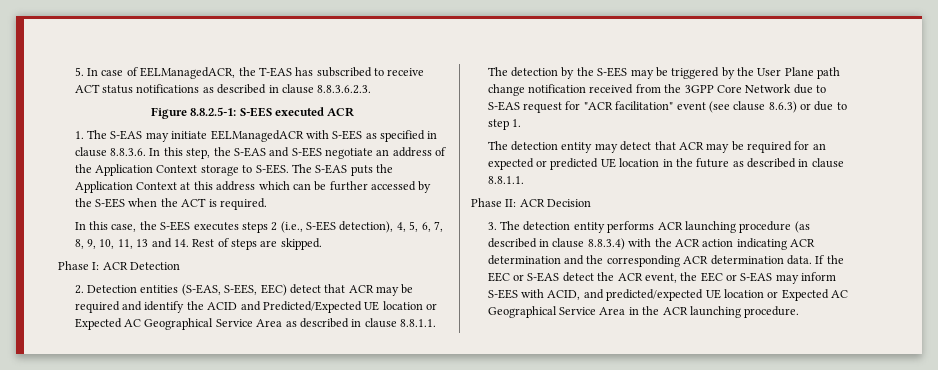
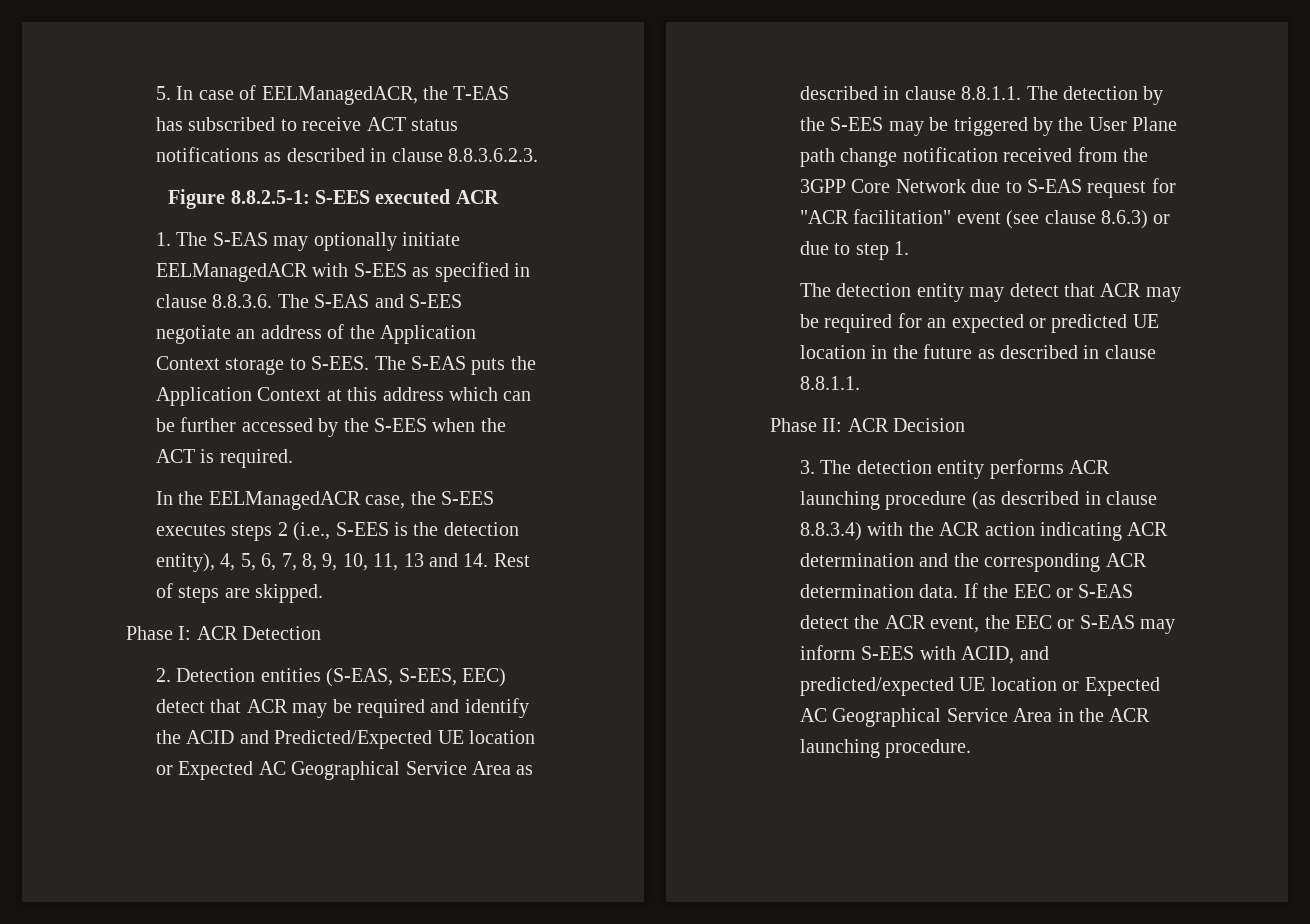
- 1. The S-EAS may initiate EELManagedACR with S-EES as specified in clause 8.8.3.6. In this step, the S-EAS and S-EES negotiate an address of the Application Context storage to S-EES.
+ 1. The S-EAS may optionally initiate EELManagedACR with S-EES as specified in clause 8.8.3.6. The S-EAS and S-EES negotiate an address of the Application Context storage to S-EES.
- In this case, the S-EES executes steps 2 (i.e., S-EES detection), 4, 5, 6, 7, 8, 9, 10, 11, 13 and 14. Rest of steps are skipped.
+ In the EELManagedACR case, the S-EES executes steps 2 (i.e., S-EES is the detection entity), 4, 5, 6, 7, 8, 9, 10, 11, 13 and 14. Rest of steps are skipped.

